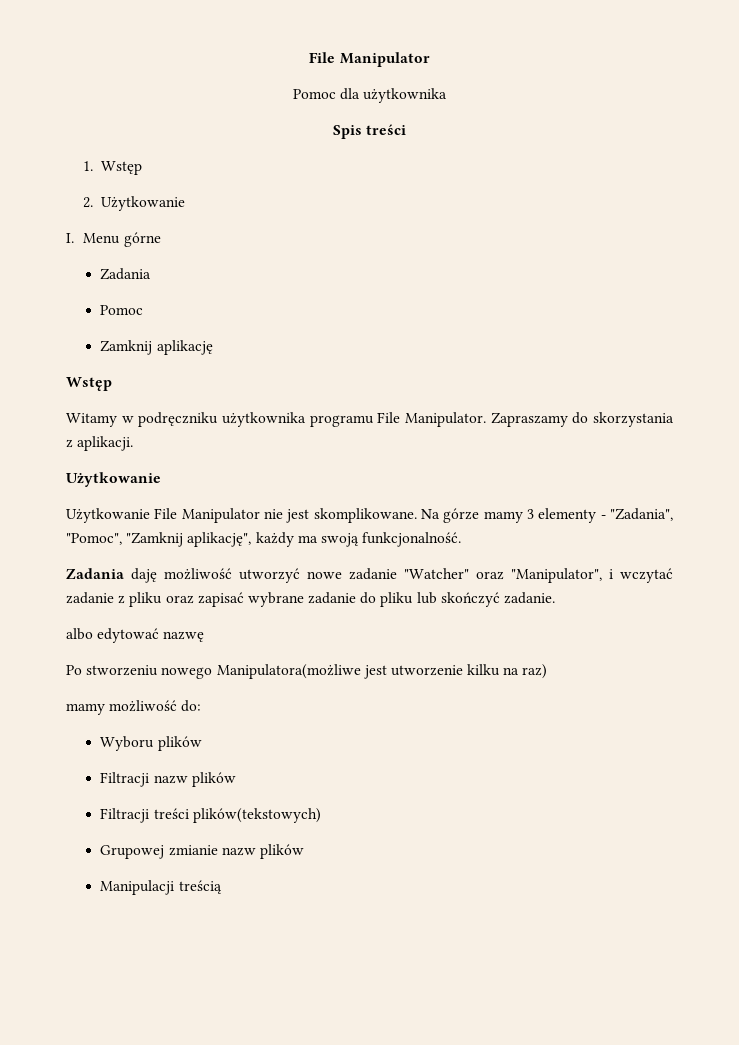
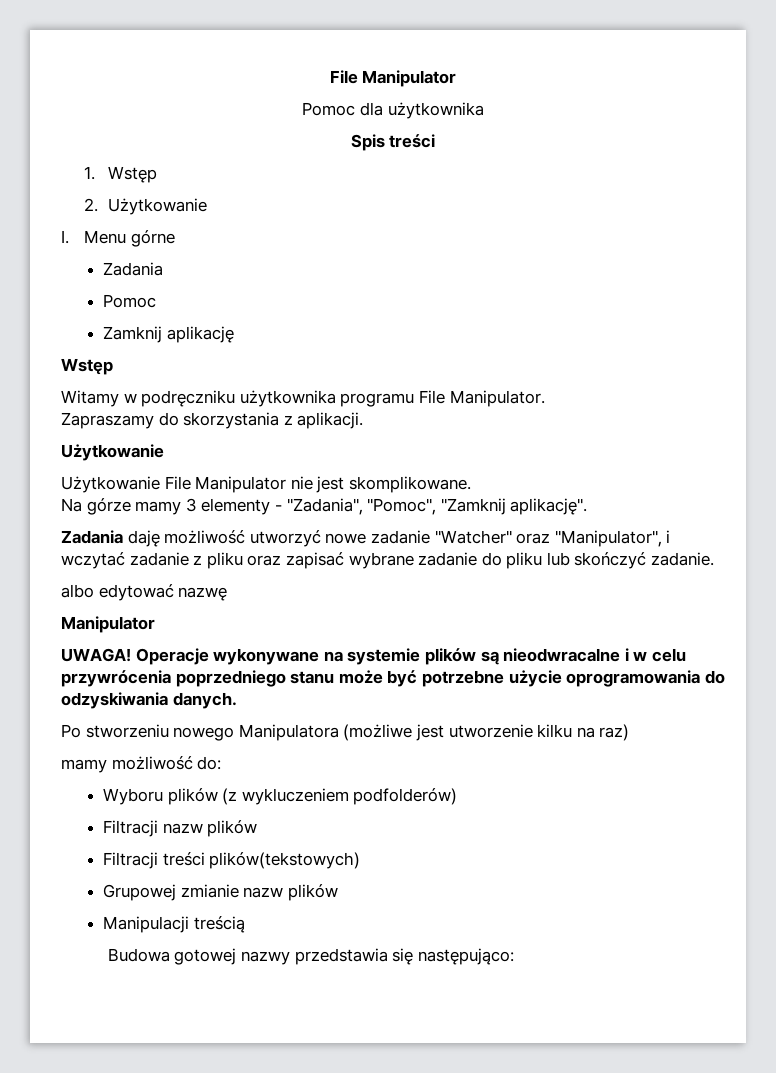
- Witamy w podręczniku użytkownika programu File Manipulator. Zapraszamy do skorzystania z aplikacji.
+ Witamy w podręczniku użytkownika programu File Manipulator.
+ Zapraszamy do skorzystania z aplikacji.
- Użytkowanie File Manipulator nie jest skomplikowane. Na górze mamy 3 elementy - "Zadania", "Pomoc", "Zamknij aplikację", każdy ma swoją funkcjonalność.
+ Użytkowanie File Manipulator nie jest skomplikowane.
+ Na górze mamy 3 elementy - "Zadania", "Pomoc", "Zamknij aplikację".
  albo edytować nazwę
+ Manipulator
+ UWAGA! Operacje wykonywane na systemie plików są nieodwracalne i w celu przywrócenia poprzedniego stanu może być potrzebne użycie oprogramowania do odzyskiwania danych.
- Po stworzeniu nowego Manipulatora(możliwe jest utworzenie kilku na raz)
+ Po stworzeniu nowego Manipulatora (możliwe jest utworzenie kilku na raz)
- Wyboru plików
+ Wyboru plików (z wykluczeniem podfolderów)
+ Budowa gotowej nazwy przedstawia się następująco:

